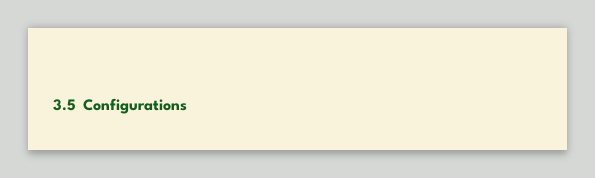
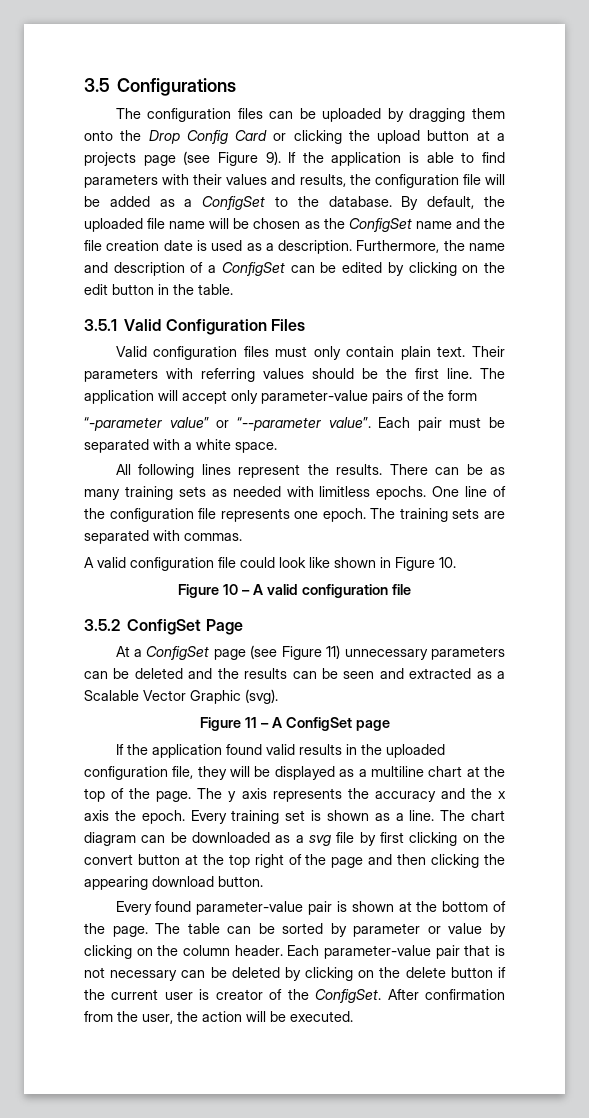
+ The configuration files can be uploaded by dragging them onto the Drop Config Card or clicking the upload button at a projects page (see Figure 9). If the application is able to find parameters with their values and results, the configuration file will be added as a ConfigSet to the database. By default, the uploaded file name will be chosen as the ConfigSet name and the file creation date is used as a description. Furthermore, the name and description of a ConfigSet can be edited by clicking on the edit button in the table.
+ 3.5.1 Valid Configuration Files
+ Valid configuration files must only contain plain text. Their parameters with referring values should be the first line. The application will accept only parameter-value pairs of the form
+ “-parameter value” or “--parameter value”. Each pair must be separated with a white space.
+ All following lines represent the results. There can be as many training sets as needed with limitless epochs. One line of the configuration file represents one epoch. The training sets are separated with commas.
+ A valid configuration file could look like shown in Figure 10.
+ Figure 10 – A valid configuration file
+ 3.5.2 ConfigSet Page
+ At a ConfigSet page (see Figure 11) unnecessary parameters can be deleted and the results can be seen and extracted as a Scalable Vector Graphic (svg).
+ Figure 11 – A ConfigSet page
+ If the application found valid results in the uploaded configuration file, they will be displayed as a multiline chart at the top of the page. The y axis represents the accuracy and the x axis the epoch. Every training set is shown as a line. The chart diagram can be downloaded as a svg file by first clicking on the convert button at the top right of the page and then clicking the appearing download button.
+ Every found parameter-value pair is shown at the bottom of the page. The table can be sorted by parameter or value by clicking on the column header. Each parameter-value pair that is not necessary can be deleted by clicking on the delete button if the current user is creator of the ConfigSet. After confirmation from the user, the action will be executed.

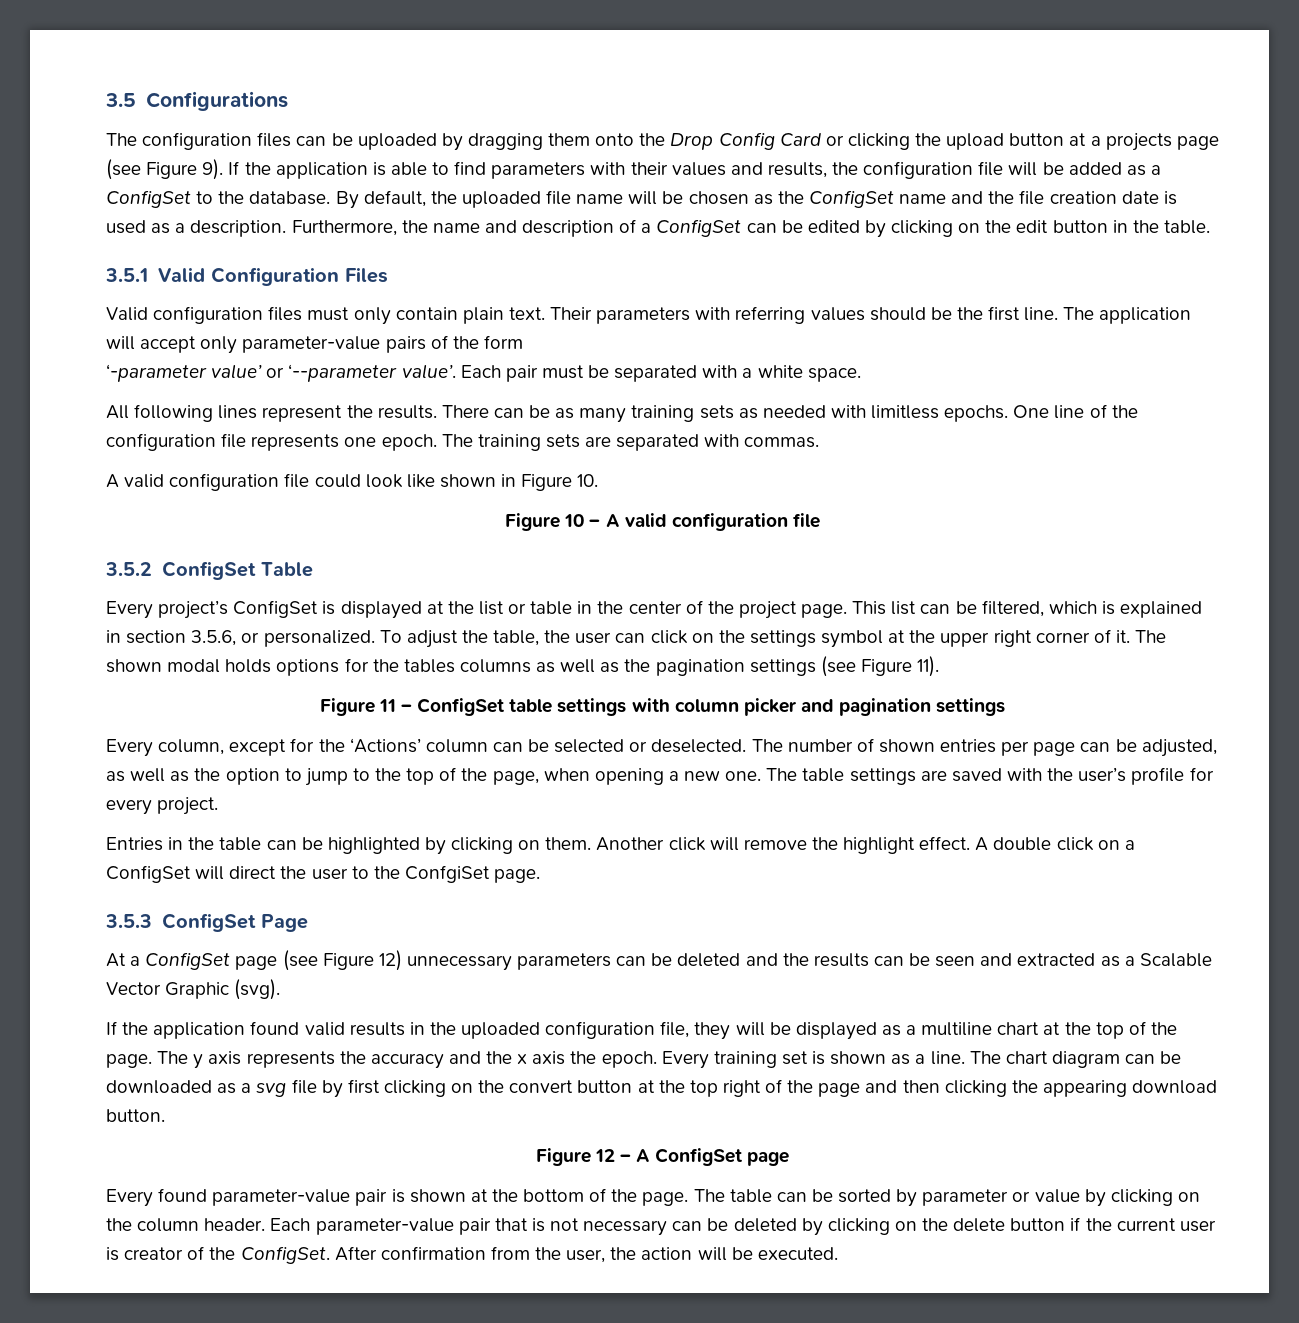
- “-parameter value” or “--parameter value”.
+ ‘-parameter value’ or ‘--parameter value’.
- 3.5.2 ConfigSet Page
+ 3.5.2 ConfigSet Table
+ Every project’s ConfigSet is displayed at the list or table in the center of the project page. This list can be filtered, which is explained in section 3.5.6, or personalized. To adjust the table, the user can click on the settings symbol at the upper right corner of it. The shown modal holds options for the tables columns as well as the pagination settings (see Figure 11).
+ Figure 11 – ConfigSet table settings with column picker and pagination settings
+ Every column, except for the ‘Actions’ column can be selected or deselected. The number of shown entries per page can be adjusted, as well as the option to jump to the top of the page, when opening a new one. The table settings are saved with the user’s profile for every project.
+ Entries in the table can be highlighted by clicking on them. Another click will remove the highlight effect. A double click on a ConfigSet will direct the user to the ConfgiSet page.
+ 3.5.3 ConfigSet Page
- At a ConfigSet page (see Figure 11) unnecessary parameters can be deleted and the results can be seen and extracted as a Scalable Vector Graphic (svg).
+ At a ConfigSet page (see Figure 12) unnecessary parameters can be deleted and the results can be seen and extracted as a Scalable Vector Graphic (svg).
- Figure 11 – A ConfigSet page
+ Figure 12 – A ConfigSet page

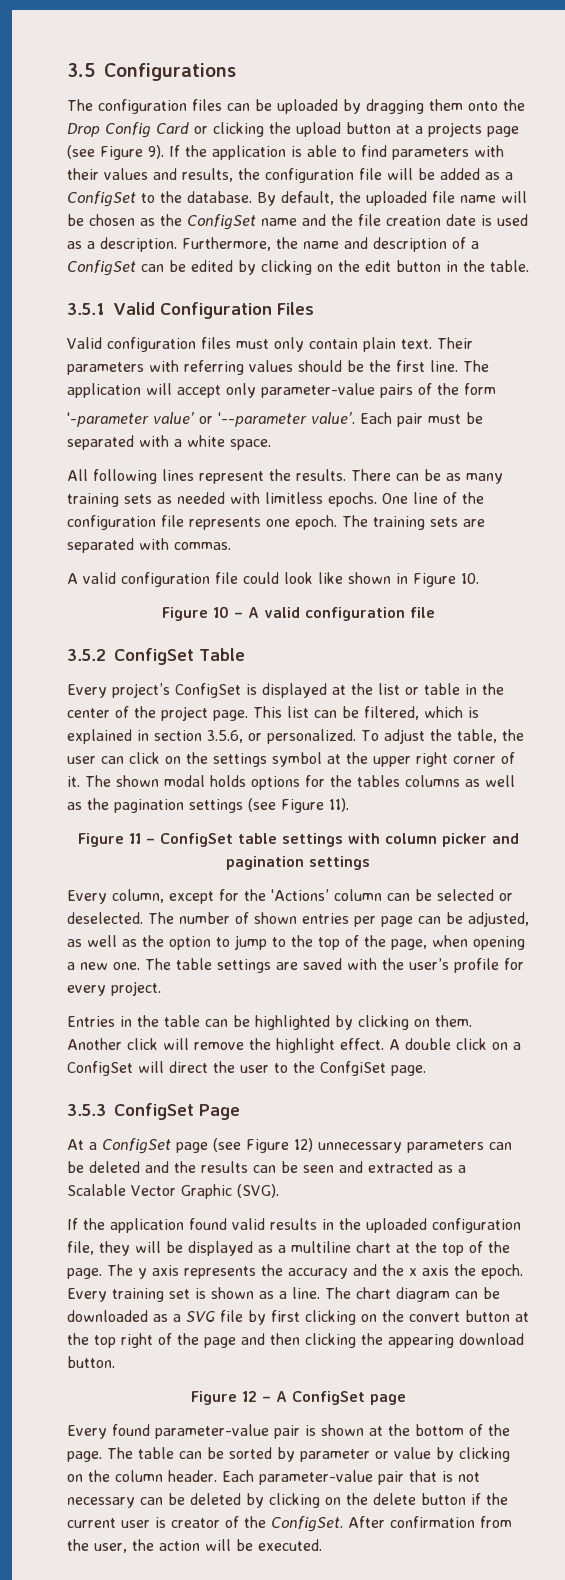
- At a ConfigSet page (see Figure 12) unnecessary parameters can be deleted and the results can be seen and extracted as a Scalable Vector Graphic (svg).
+ At a ConfigSet page (see Figure 12) unnecessary parameters can be deleted and the results can be seen and extracted as a Scalable Vector Graphic (SVG).
- The chart diagram can be downloaded as a svg file by first clicking on the convert button at the top right of the page and then clicking the appearing download button.
+ The chart diagram can be downloaded as a SVG file by first clicking on the convert button at the top right of the page and then clicking the appearing download button.

